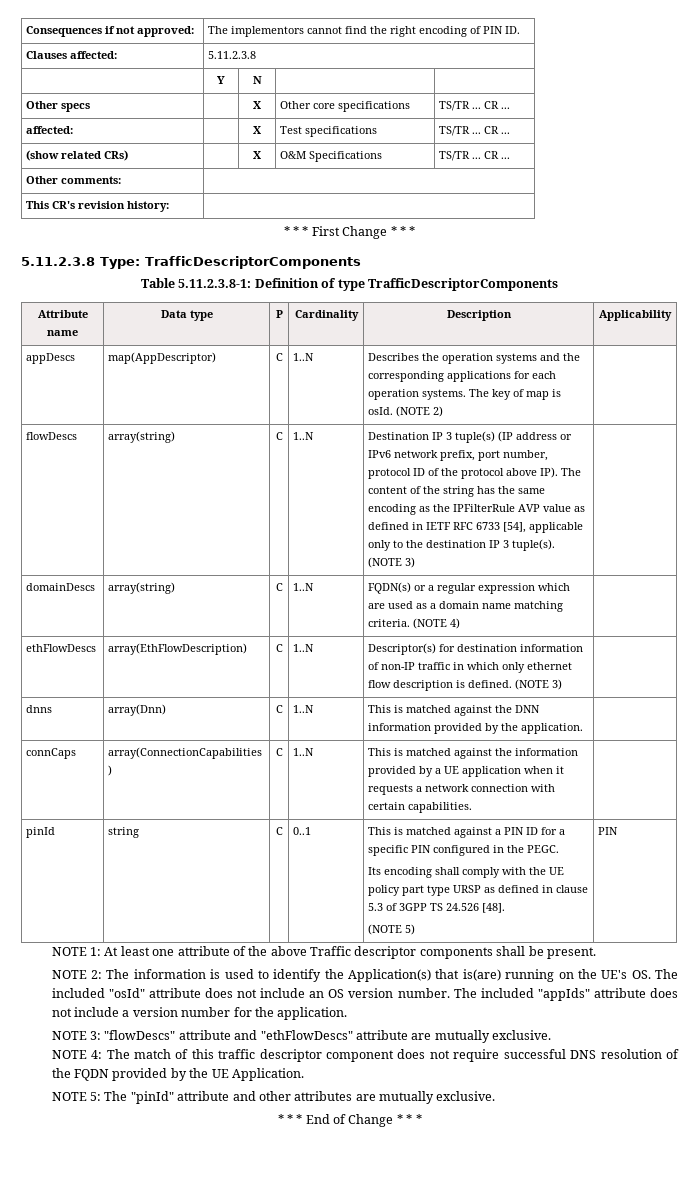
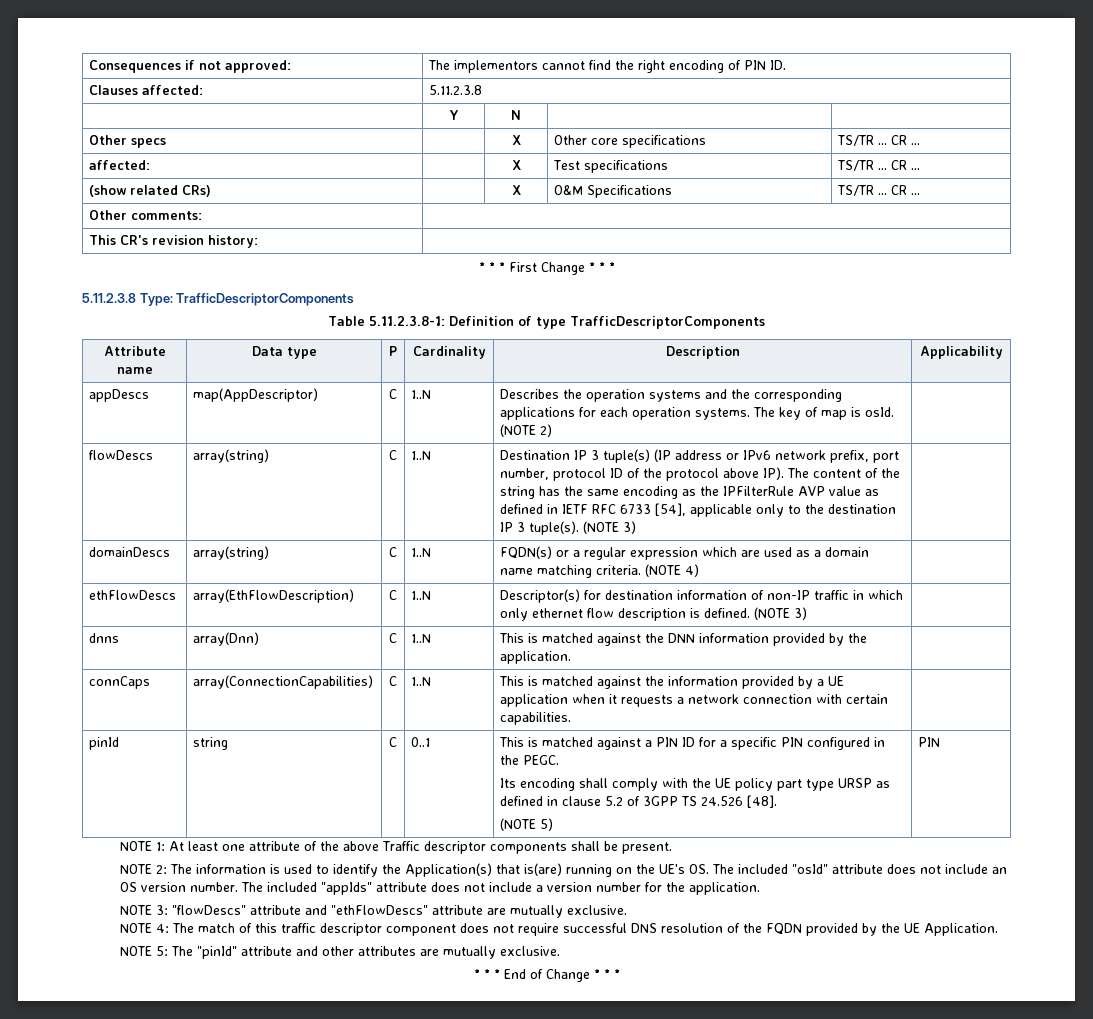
- Its encoding shall comply with the UE policy part type URSP as defined in clause 5.3 of 3GPP TS 24.526 [48].
+ Its encoding shall comply with the UE policy part type URSP as defined in clause 5.2 of 3GPP TS 24.526 [48].

